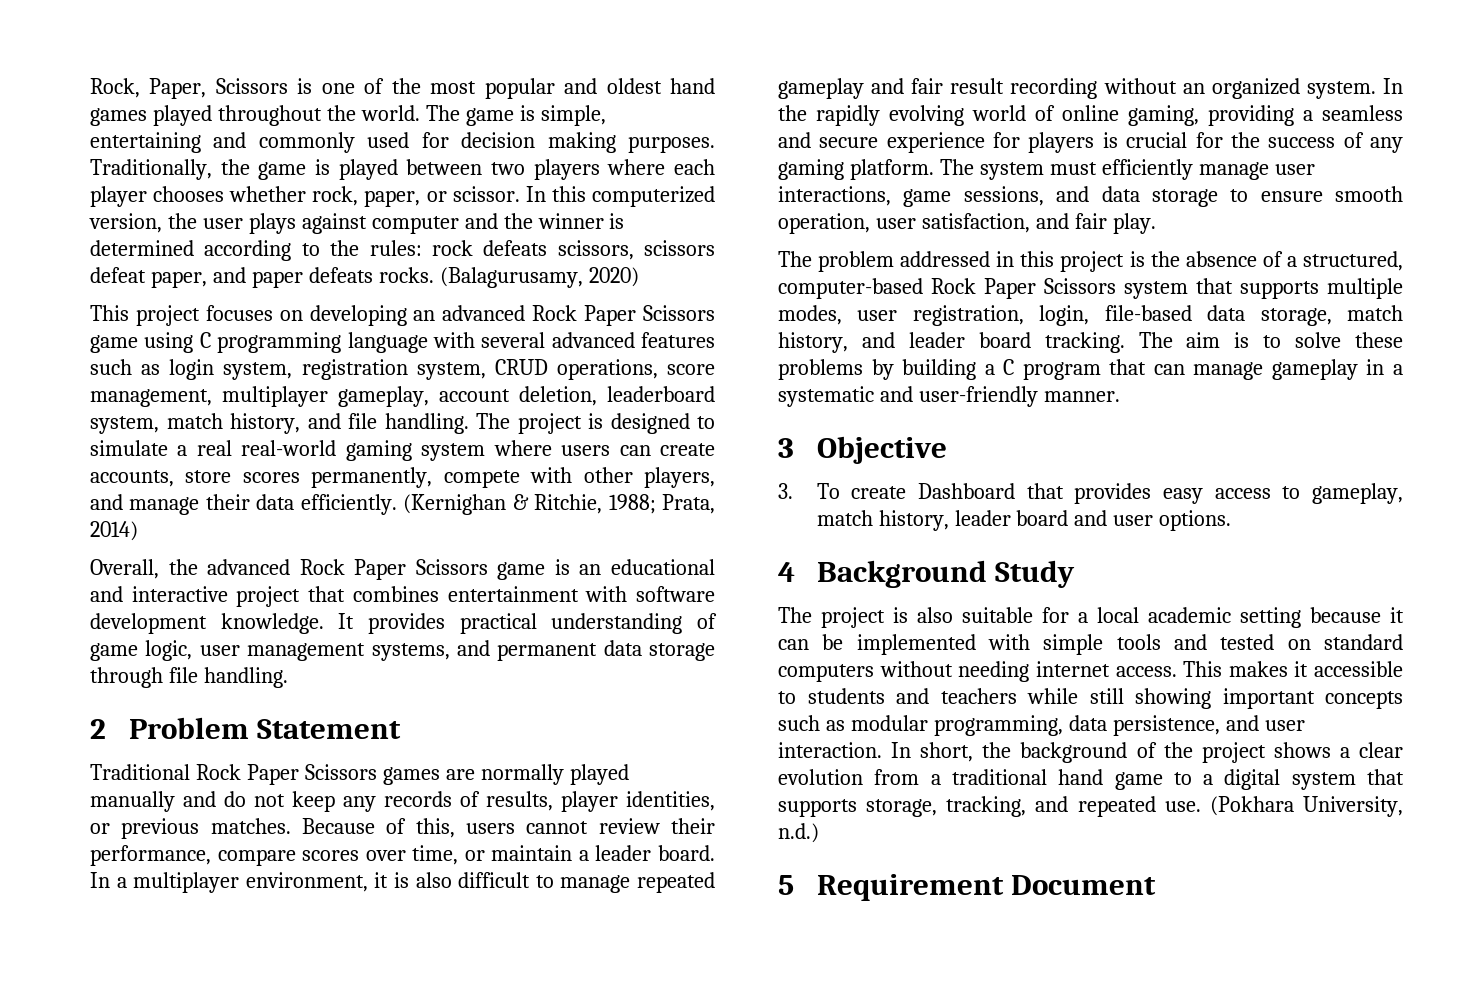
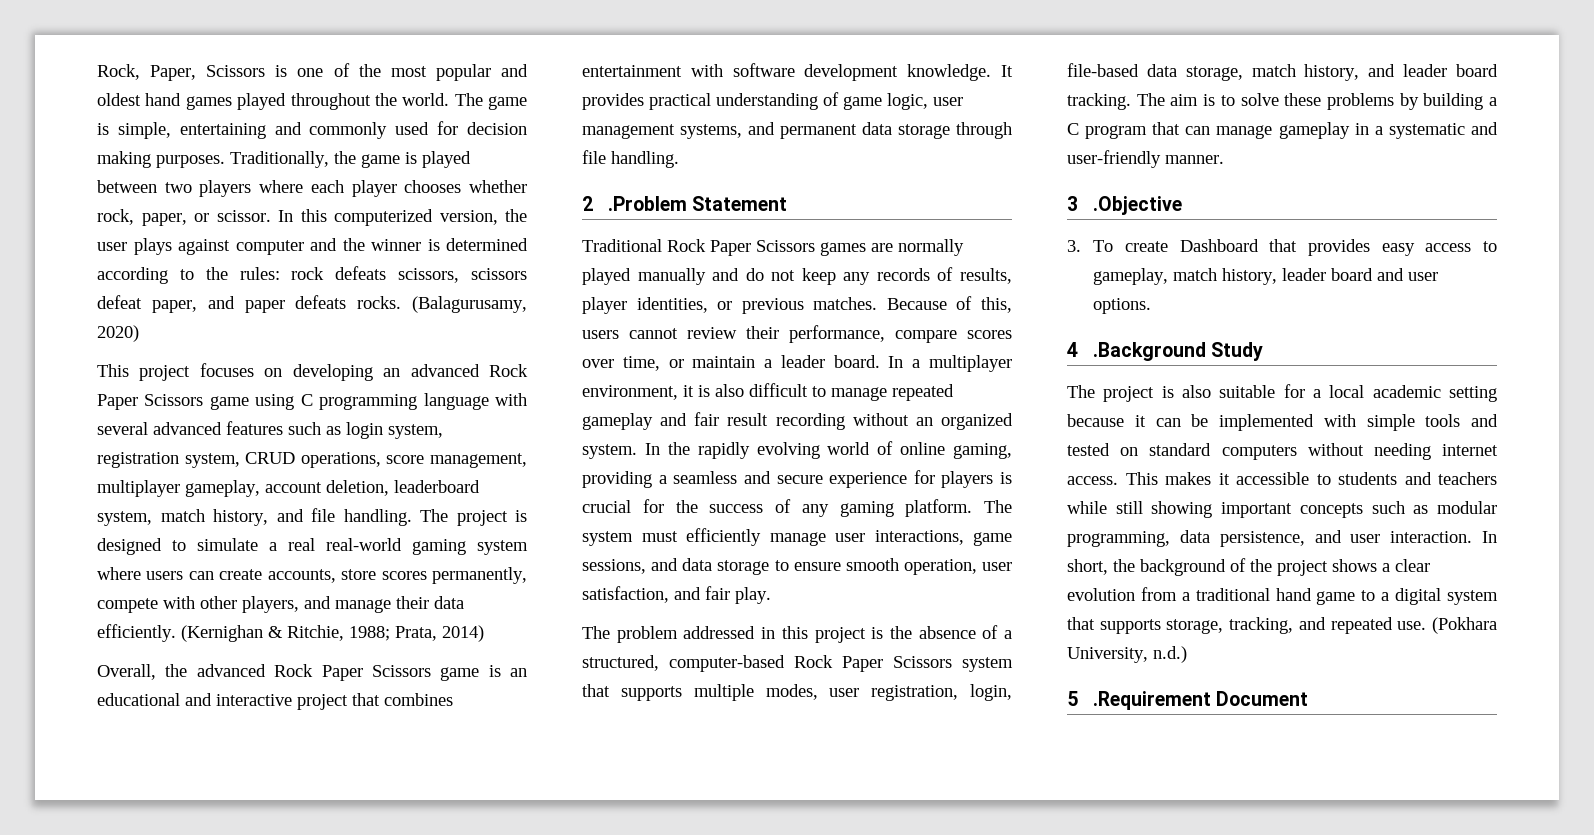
- 2 Problem Statement
+ 2 .Problem Statement
- 3 Objective
+ 3 .Objective
- 4 Background Study
+ 4 .Background Study
- 5 Requirement Document
+ 5 .Requirement Document

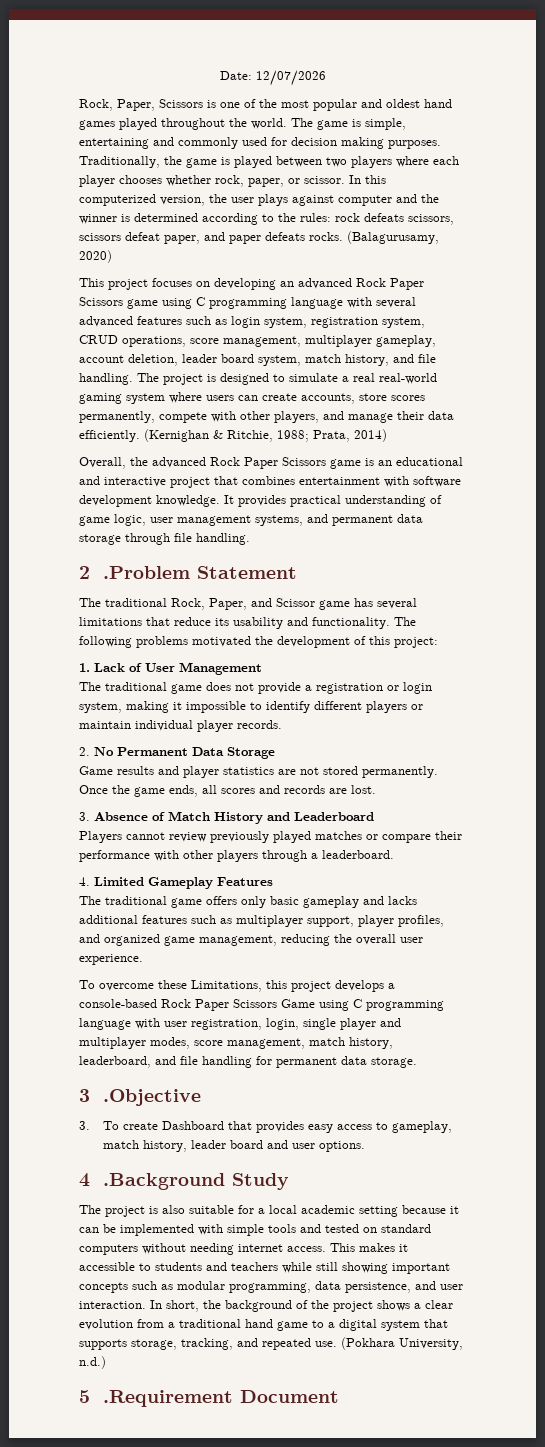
+ Date: 12/07/2026
- This project focuses on developing an advanced Rock Paper Scissors game using C programming language with several advanced features such as login system, registration system, CRUD operations, score management, multiplayer gameplay, account deletion, leaderboard system, match history, and file handling.
+ This project focuses on developing an advanced Rock Paper Scissors game using C programming language with several advanced features such as login system, registration system, CRUD operations, score management, multiplayer gameplay, account deletion, leader board system, match history, and file handling.
- Traditional Rock Paper Scissors games are normally played manually and do not keep any records of results, player identities, or previous matches. Because of this, users cannot review their performance, compare scores over time, or maintain a leader board. In a multiplayer environment, it is also difficult to manage repeated gameplay and fair result recording without an organized system. In the rapidly evolving world of online gaming, providing a seamless and secure experience for players is crucial for the success of any gaming platform. The system must efficiently manage user interactions, game sessions, and data storage to ensure smooth operation, user satisfaction, and fair play.
- The problem addressed in this project is the absence of a structured, computer-based Rock Paper Scissors system that supports multiple modes, user registration, login, file-based data storage, match history, and leader board tracking. The aim is to solve these problems by building a C program that can manage gameplay in a systematic and user-friendly manner.
+ The traditional Rock, Paper, and Scissor game has several limitations that reduce its usability and functionality. The following problems motivated the development of this project:
+ 1. Lack of User Management
+ The traditional game does not provide a registration or login system, making it impossible to identify different players or maintain individual player records.
+ 2. No Permanent Data Storage
+ Game results and player statistics are not stored permanently. Once the game ends, all scores and records are lost.
+ 3. Absence of Match History and Leaderboard
+ Players cannot review previously played matches or compare their performance with other players through a leaderboard.
+ 4. Limited Gameplay Features
+ The traditional game offers only basic gameplay and lacks additional features such as multiplayer support, player profiles, and organized game management, reducing the overall user experience.
+ To overcome these Limitations, this project develops a console-based Rock Paper Scissors Game using C programming language with user registration, login, single player and multiplayer modes, score management, match history, leaderboard, and file handling for permanent data storage.

